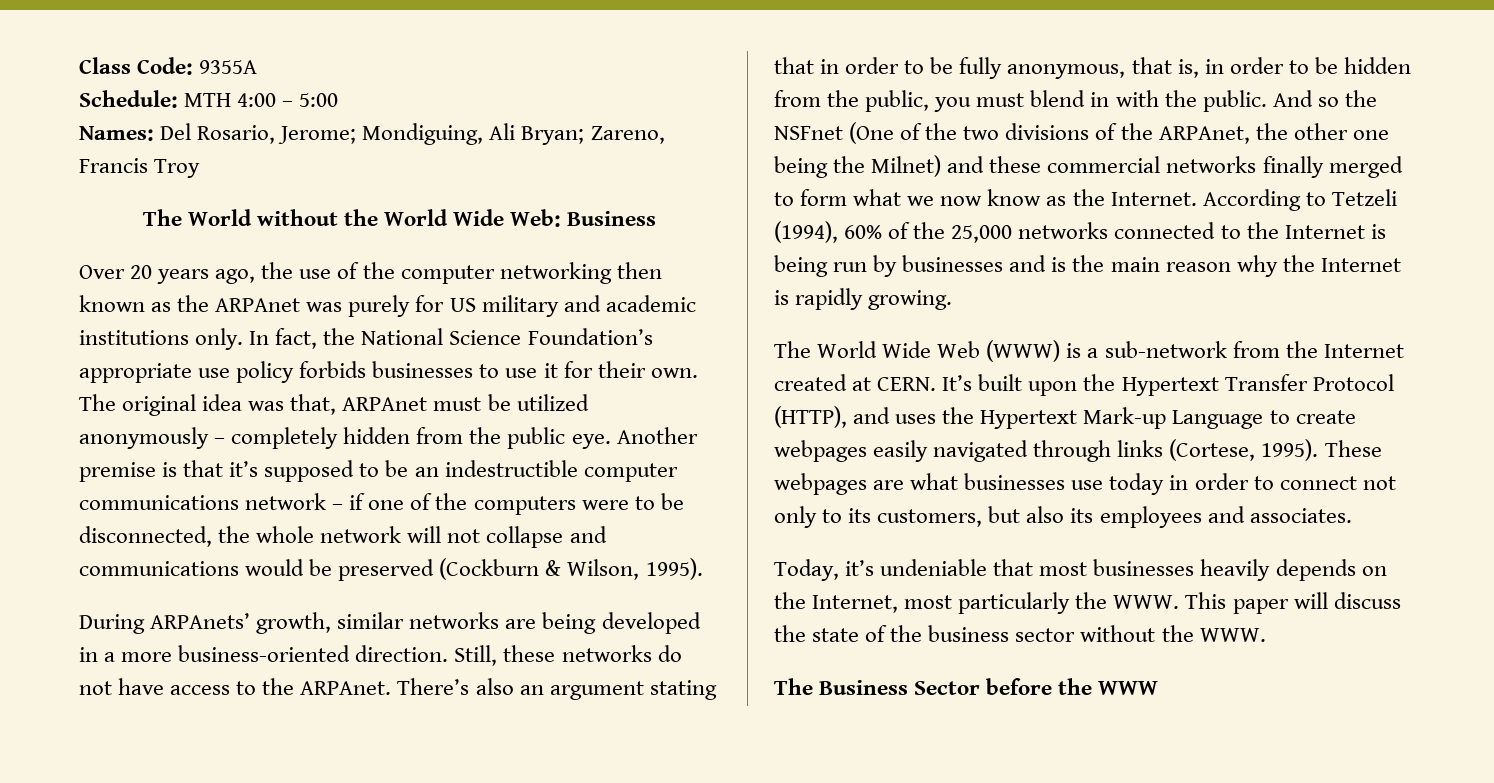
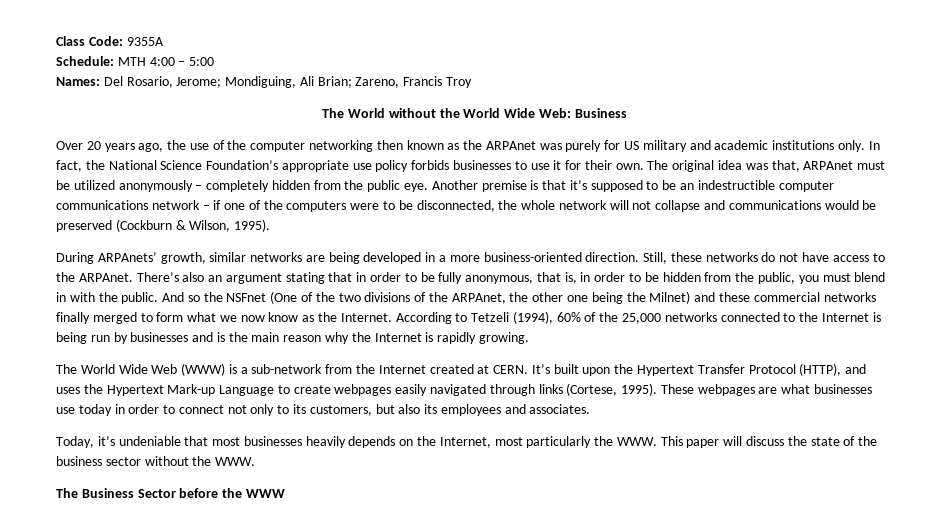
- Names: Del Rosario, Jerome; Mondiguing, Ali Bryan; Zareno, Francis Troy
+ Names: Del Rosario, Jerome; Mondiguing, Ali Brian; Zareno, Francis Troy

